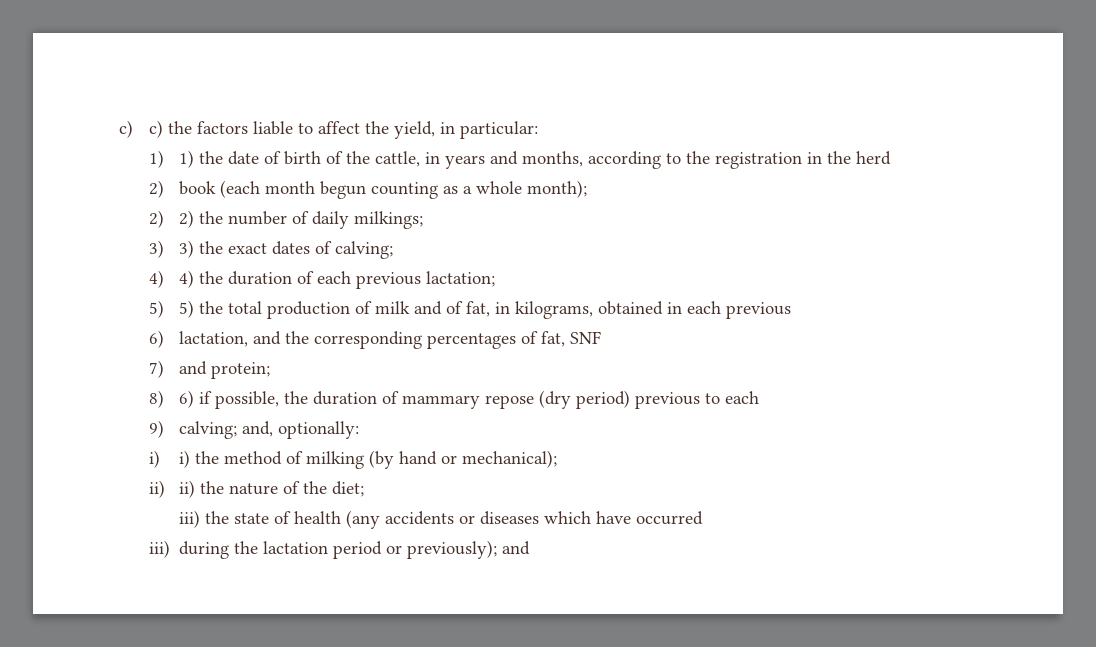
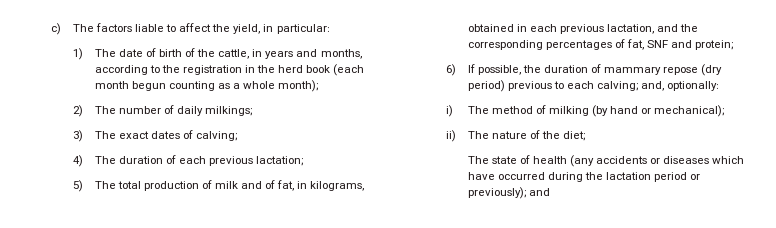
- c) c) the factors liable to affect the yield, in particular:
+ c) The factors liable to affect the yield, in particular:
- 1) 1) the date of birth of the cattle, in years and months, according to the registration in the herd
- 2) book (each month begun counting as a whole month);
+ 1) The date of birth of the cattle, in years and months, according to the registration in the herd book (each month begun counting as a whole month);
- 2) 2) the number of daily milkings;
+ 2) The number of daily milkings;
- 3) 3) the exact dates of calving;
+ 3) The exact dates of calving;
- 4) 4) the duration of each previous lactation;
+ 4) The duration of each previous lactation;
- 5) 5) the total production of milk and of fat, in kilograms, obtained in each previous
- 6) lactation, and the corresponding percentages of fat, SNF
- 7) and protein;
+ 5) The total production of milk and of fat, in kilograms, obtained in each previous lactation, and the corresponding percentages of fat, SNF and protein;
- 8) 6) if possible, the duration of mammary repose (dry period) previous to each
- 9) calving; and, optionally:
+ 6) If possible, the duration of mammary repose (dry period) previous to each calving; and, optionally:
- i) i) the method of milking (by hand or mechanical);
+ i) The method of milking (by hand or mechanical);
- ii) ii) the nature of the diet;
+ ii) The nature of the diet;
- iii) the state of health (any accidents or diseases which have occurred
- iii) during the lactation period or previously); and
+ The state of health (any accidents or diseases which have occurred during the lactation period or previously); and

